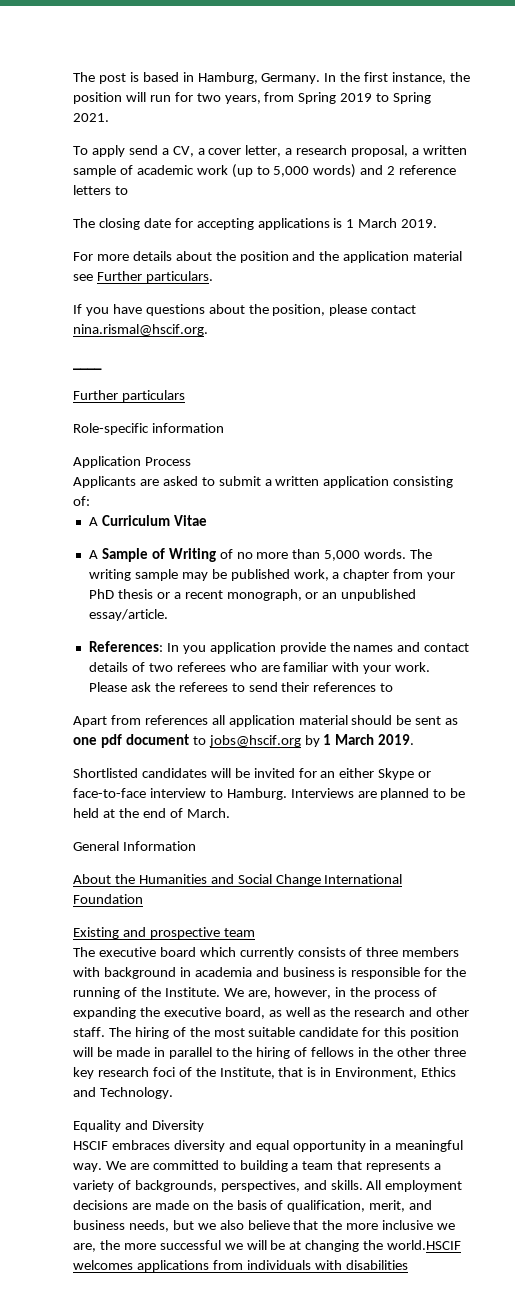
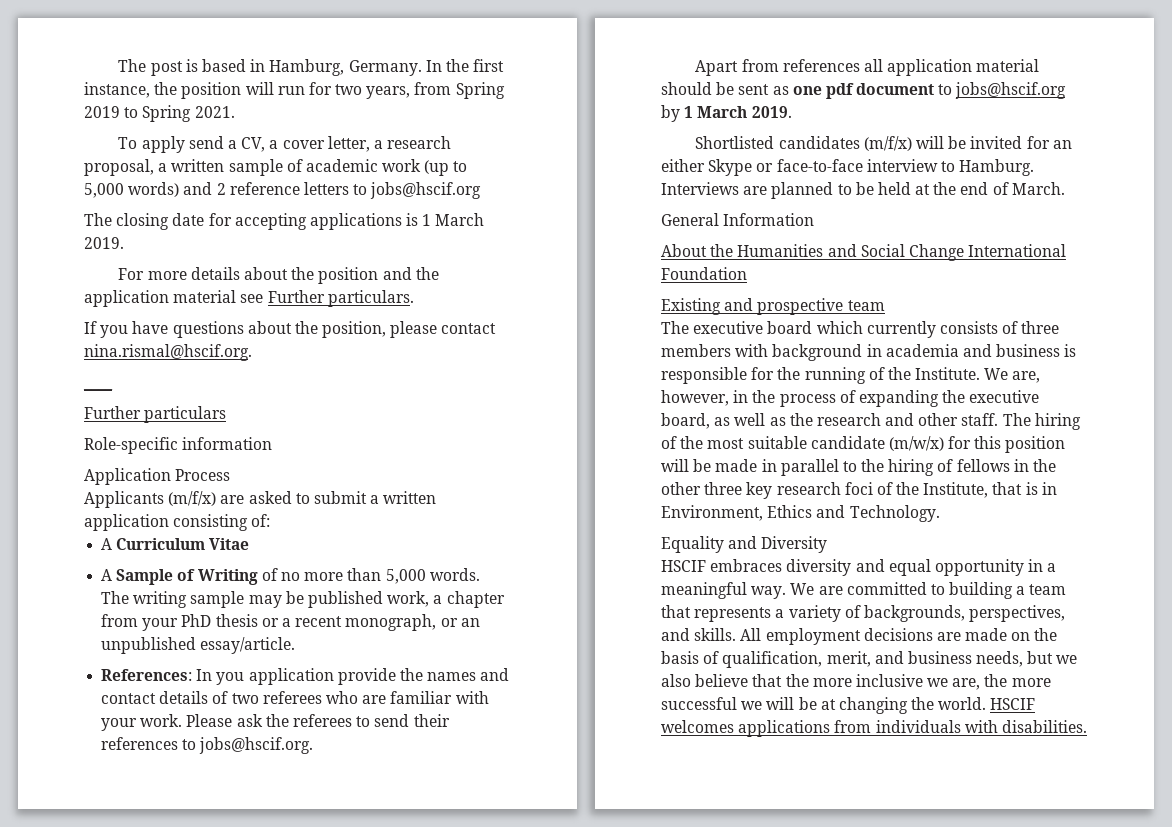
- To apply send a CV, a cover letter, a research proposal, a written sample of academic work (up to 5,000 words) and 2 reference letters to
+ To apply send a CV, a cover letter, a research proposal, a written sample of academic work (up to 5,000 words) and 2 reference letters to jobs@hscif.org
- Applicants are asked to submit a written application consisting of:
+ Applicants (m/f/x) are asked to submit a written application consisting of:
- Please ask the referees to send their references to
+ Please ask the referees to send their references to jobs@hscif.org.
- Shortlisted candidates will be invited for an either Skype or face-to-face interview to Hamburg.
+ Shortlisted candidates (m/f/x) will be invited for an either Skype or face-to-face interview to Hamburg.
- The hiring of the most suitable candidate for this position will be made in parallel to the hiring of fellows in the other three key research foci of the Institute, that is in Environment, Ethics and Technology.
+ The hiring of the most suitable candidate (m/w/x) for this position will be made in parallel to the hiring of fellows in the other three key research foci of the Institute, that is in Environment, Ethics and Technology.
- All employment decisions are made on the basis of qualification, merit, and business needs, but we also believe that the more inclusive we are, the more successful we will be at changing the world.HSCIF welcomes applications from individuals with disabilities
+ All employment decisions are made on the basis of qualification, merit, and business needs, but we also believe that the more inclusive we are, the more successful we will be at changing the world. HSCIF welcomes applications from individuals with disabilities.

